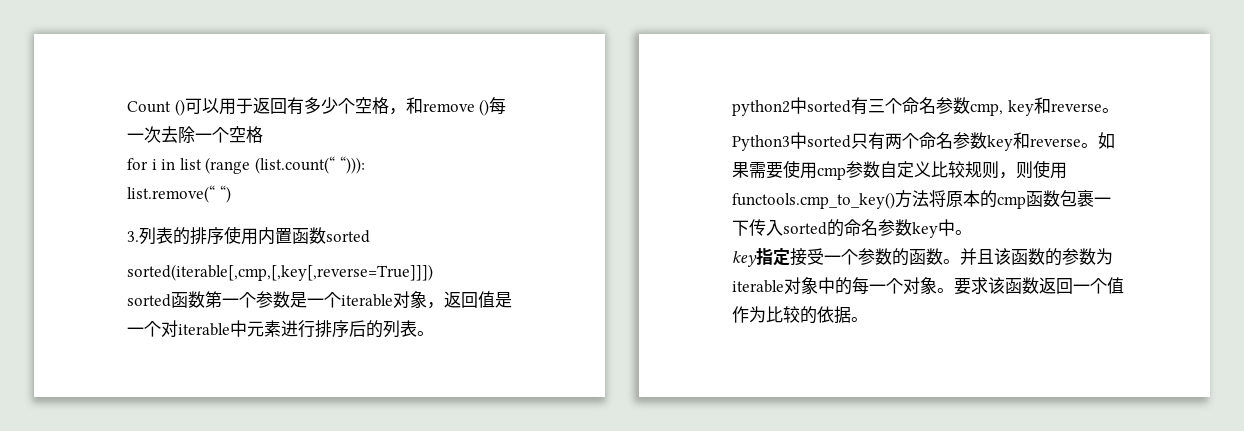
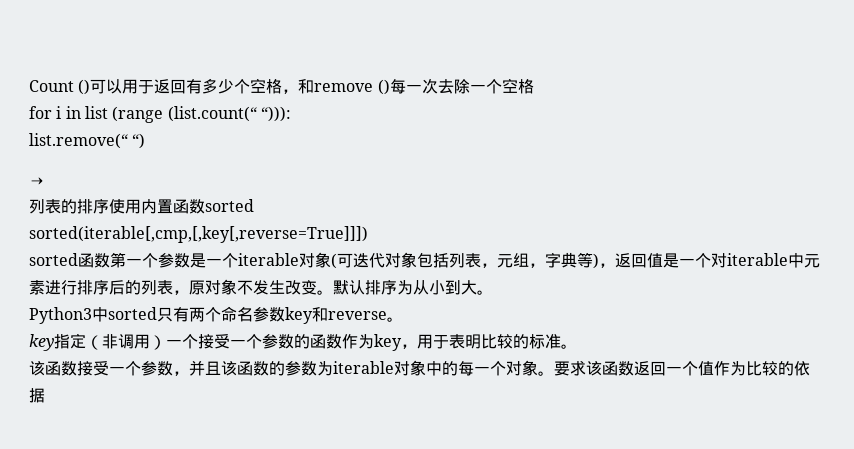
- 3.列表的排序使用内置函数sorted
+ →
+ 列表的排序使用内置函数sorted
- sorted函数第一个参数是一个iterable对象，返回值是一个对iterable中元素进行排序后的列表。
- python2中sorted有三个命名参数cmp, key和reverse。
+ sorted函数第一个参数是一个iterable对象(可迭代对象包括列表，元组，字典等)，返回值是一个对iterable中元素进行排序后的列表，原对象不发生改变。默认排序为从小到大。
- 如果需要使用cmp参数自定义比较规则，则使用functools.cmp_to_key()方法将原本的cmp函数包裹一下传入sorted的命名参数key中。
- key指定接受一个参数的函数。并且该函数的参数为iterable对象中的每一个对象。
+ key指定（非调用）一个接受一个参数的函数作为key，用于表明比较的标准。
+ 该函数接受一个参数，并且该函数的参数为iterable对象中的每一个对象。
- 要求该函数返回一个值作为比较的依据。
+ 要求该函数返回一个值作为比较的依据

